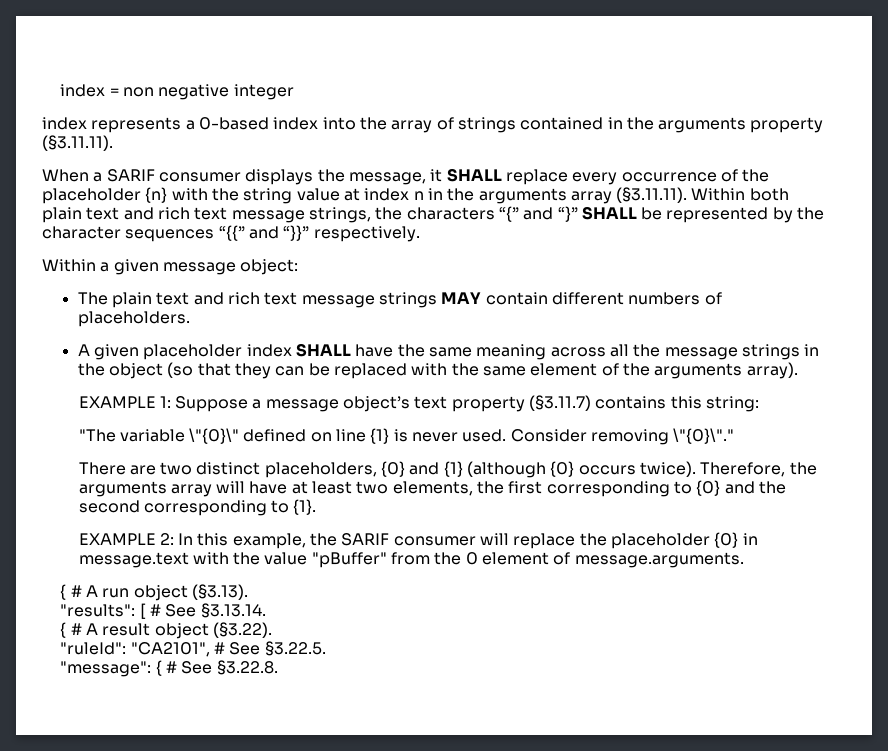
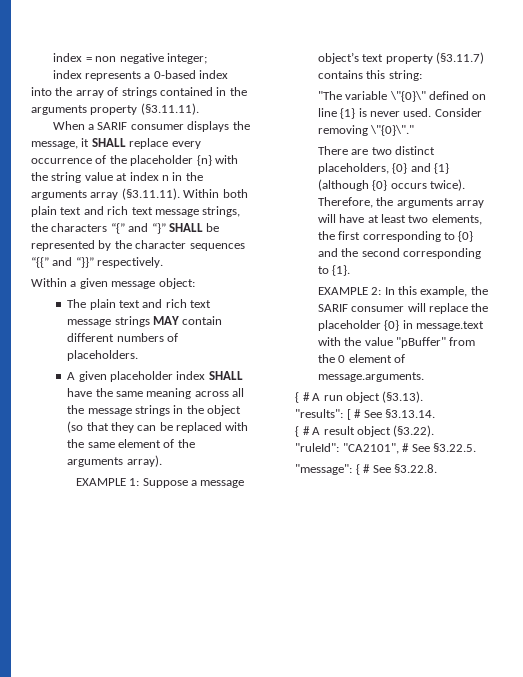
- index = non negative integer
+ index = non negative integer;

